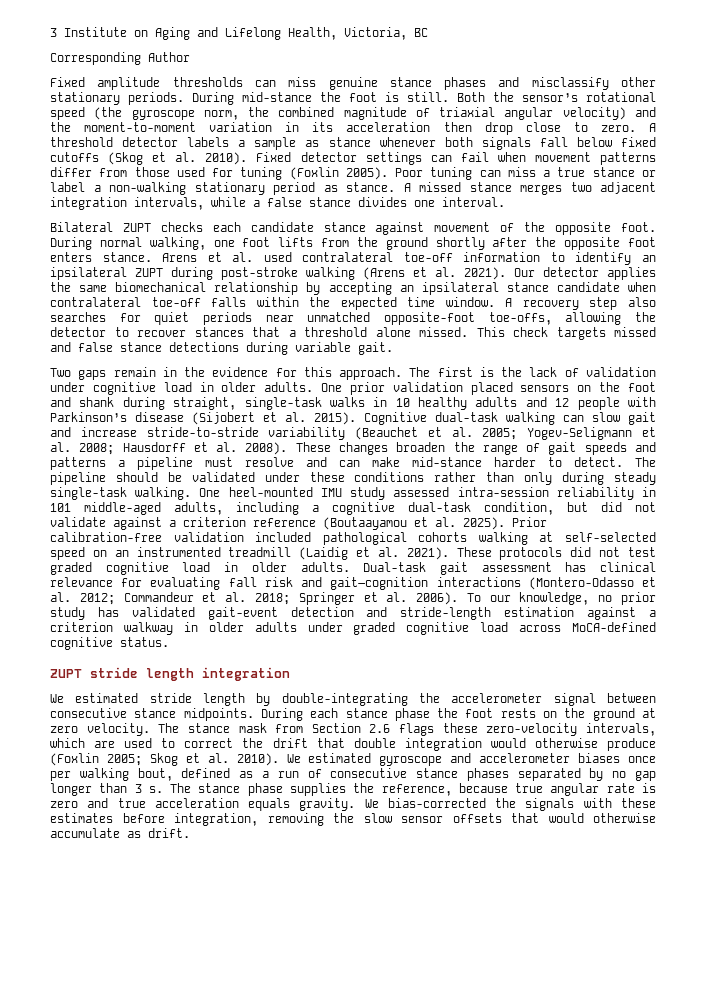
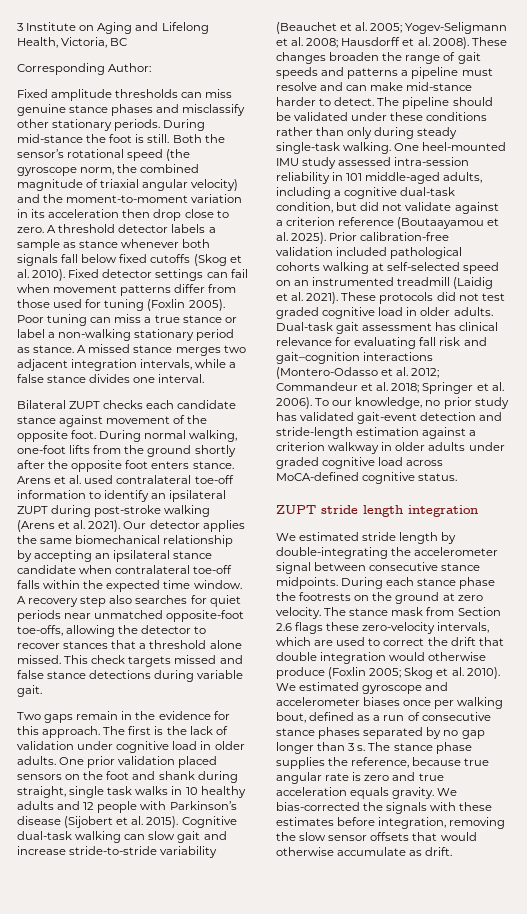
- Corresponding Author
+ Corresponding Author:
- During normal walking, one foot lifts from the ground shortly after the opposite foot enters stance.
+ During normal walking, one-foot lifts from the ground shortly after the opposite foot enters stance.
- One prior validation placed sensors on the foot and shank during straight, single-task walks in 10 healthy adults and 12 people with Parkinson’s disease (Sijobert et al. 2015).
+ One prior validation placed sensors on the foot and shank during straight, single task walks in 10 healthy adults and 12 people with Parkinson’s disease (Sijobert et al. 2015).
- During each stance phase the foot rests on the ground at zero velocity.
+ During each stance phase the footrests on the ground at zero velocity.

